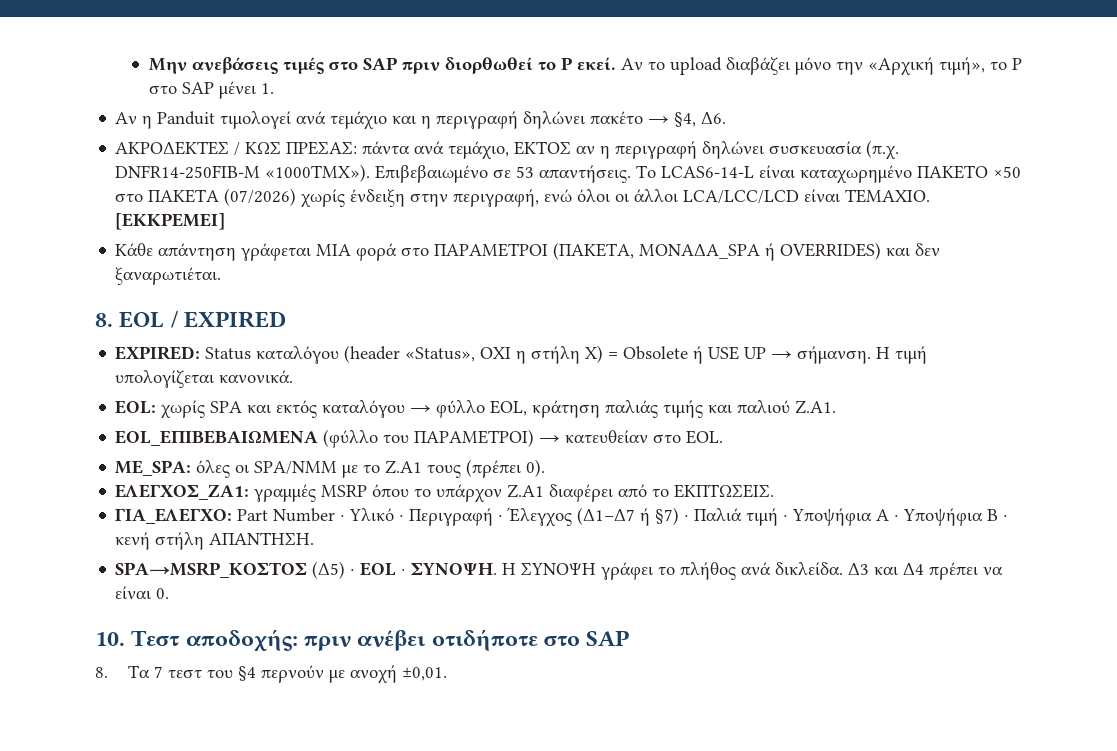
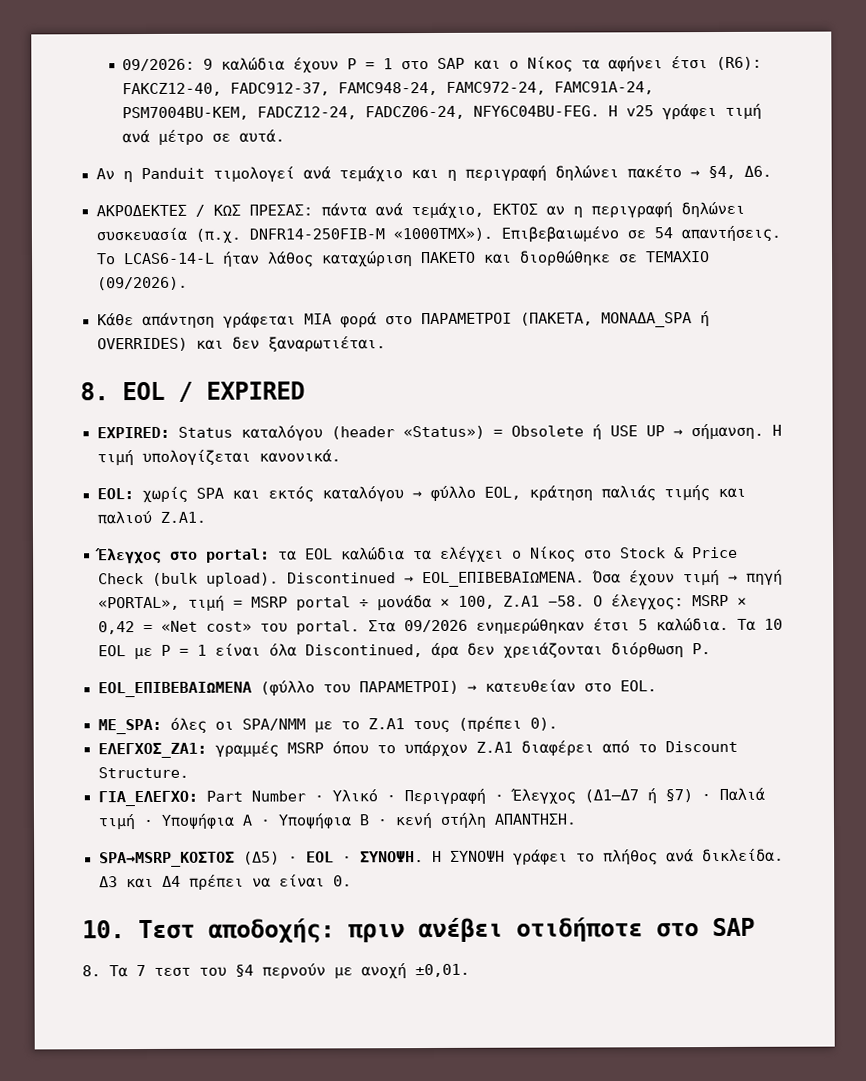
- Μην ανεβάσεις τιμές στο SAP πριν διορθωθεί το P εκεί. Αν το upload διαβάζει μόνο την «Αρχική τιμή», το P στο SAP μένει 1.
+ 09/2026: 9 καλώδια έχουν P = 1 στο SAP και ο Νίκος τα αφήνει έτσι (R6): FAKCZ12-40, FADC912-37, FAMC948-24, FAMC972-24, FAMC91A-24, PSM7004BU-KEM, FADCZ12-24, FADCZ06-24, NFY6C04BU-FEG. Η v25 γράφει τιμή ανά μέτρο σε αυτά.
- Επιβεβαιωμένο σε 53 απαντήσεις.
+ Επιβεβαιωμένο σε 54 απαντήσεις.
- Το LCAS6-14-L είναι καταχωρημένο ΠΑΚΕΤΟ ×50 στο ΠΑΚΕΤΑ (07/2026) χωρίς ένδειξη στην περιγραφή, ενώ όλοι οι άλλοι LCA/LCC/LCD είναι ΤΕΜΑΧΙΟ. [ΕΚΚΡΕΜΕΙ]
+ Το LCAS6-14-L ήταν λάθος καταχώριση ΠΑΚΕΤΟ και διορθώθηκε σε ΤΕΜΑΧΙΟ (09/2026).
- EXPIRED: Status καταλόγου (header «Status», ΟΧΙ η στήλη X) = Obsolete ή USE UP → σήμανση.
+ EXPIRED: Status καταλόγου (header «Status») = Obsolete ή USE UP → σήμανση.
+ Έλεγχος στο portal: τα EOL καλώδια τα ελέγχει ο Νίκος στο Stock & Price Check (bulk upload). Discontinued → EOL_ΕΠΙΒΕΒΑΙΩΜΕΝΑ. Όσα έχουν τιμή → πηγή «PORTAL», τιμή = MSRP portal ÷ μονάδα × 100, Z.A1 −58. Ο έλεγχος: MSRP × 0,42 = «Net cost» του portal. Στα 09/2026 ενημερώθηκαν έτσι 5 καλώδια. Τα 10 EOL με P = 1 είναι όλα Discontinued, άρα δεν χρειάζονται διόρθωση P.
- ΕΛΕΓΧΟΣ_ZA1: γραμμές MSRP όπου το υπάρχον Z.A1 διαφέρει από το ΕΚΠΤΩΣΕΙΣ.
+ ΕΛΕΓΧΟΣ_ZA1: γραμμές MSRP όπου το υπάρχον Z.A1 διαφέρει από το Discount Structure.

